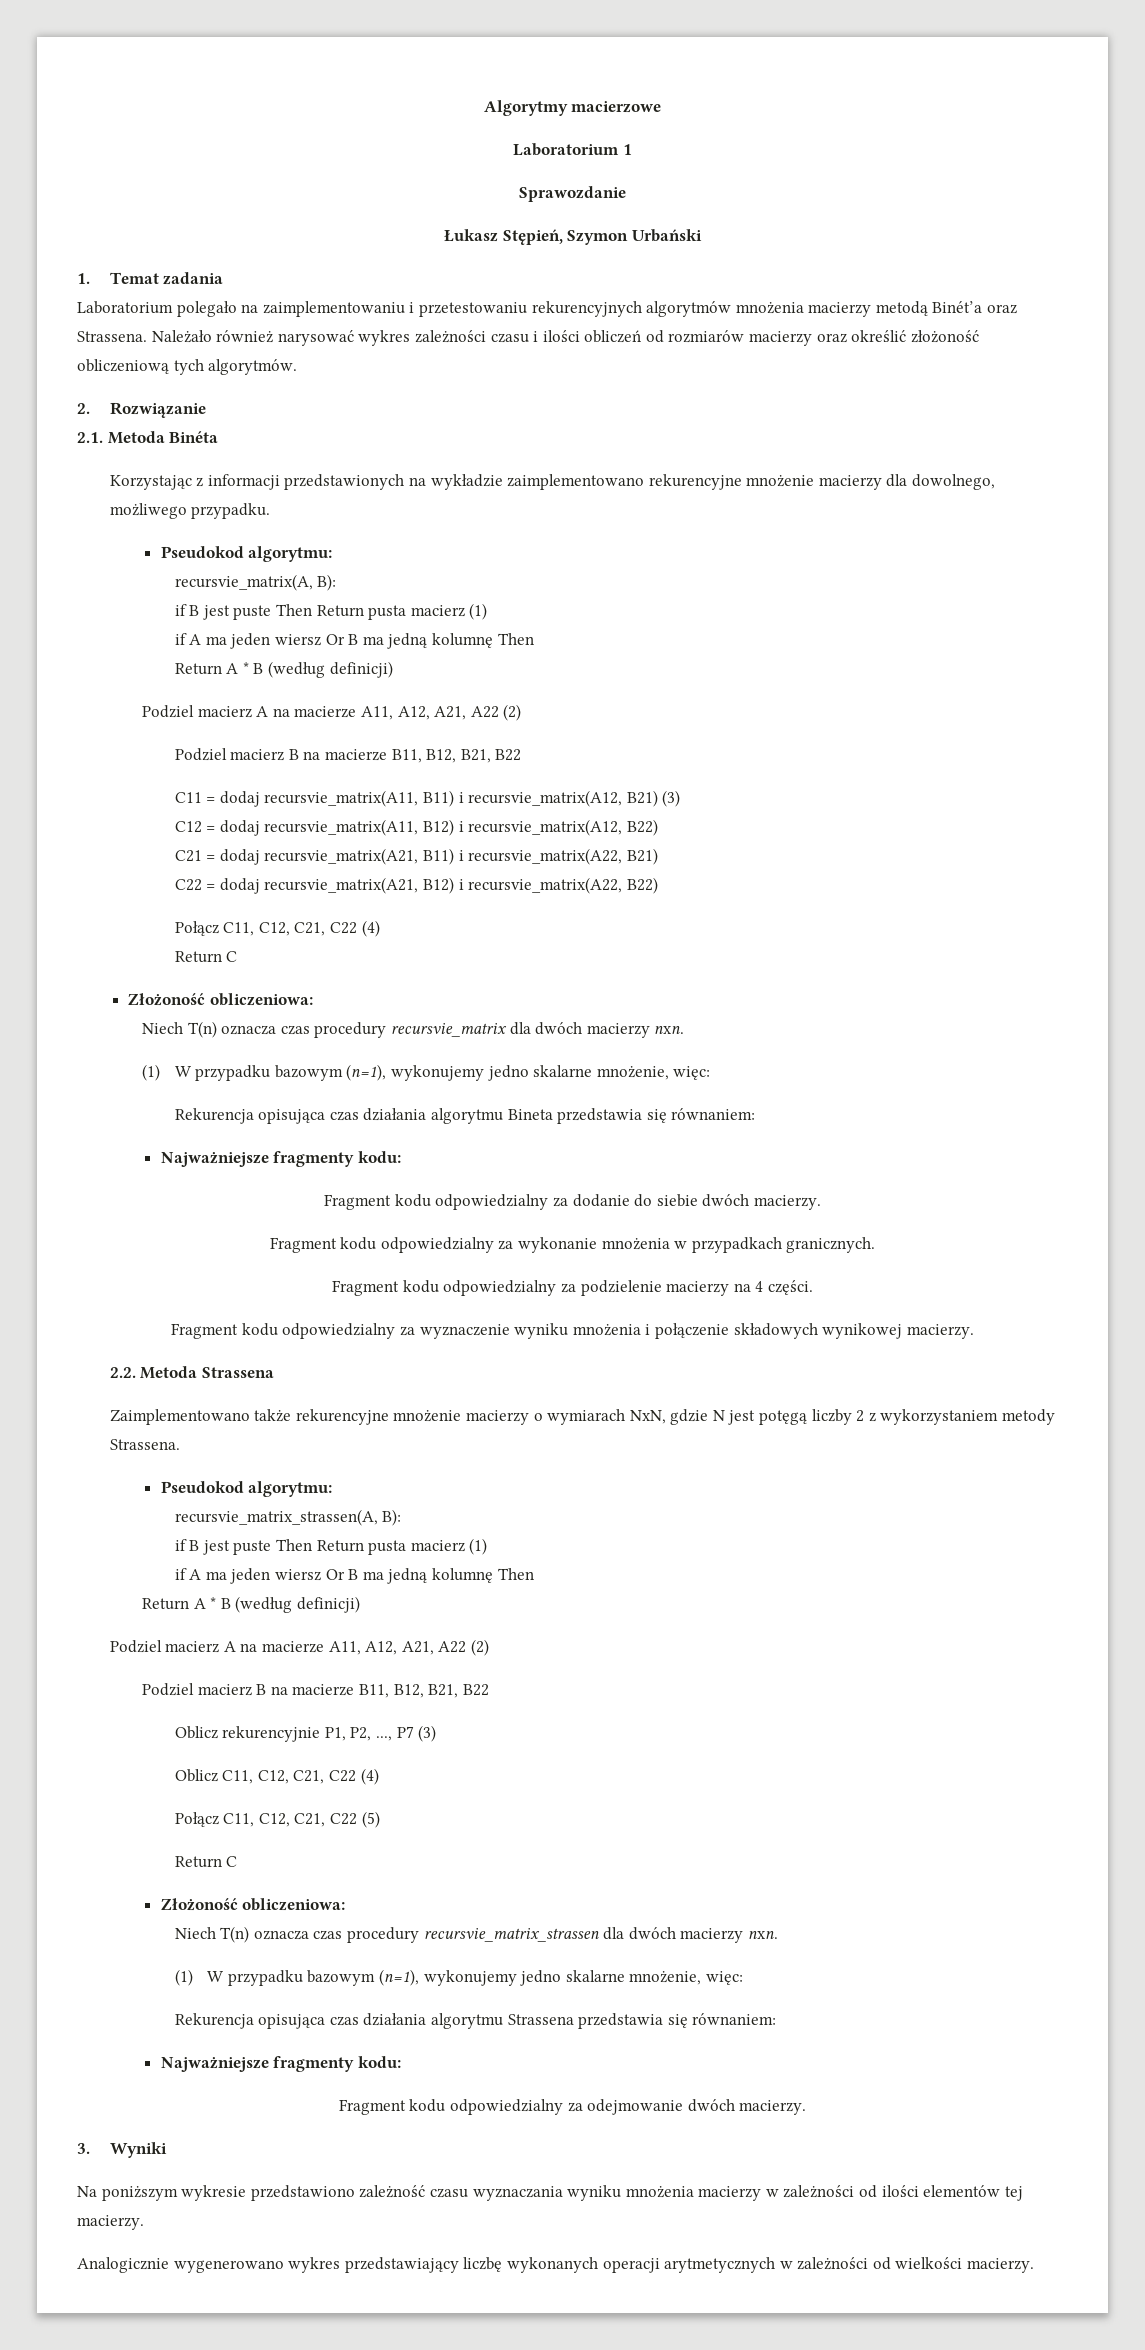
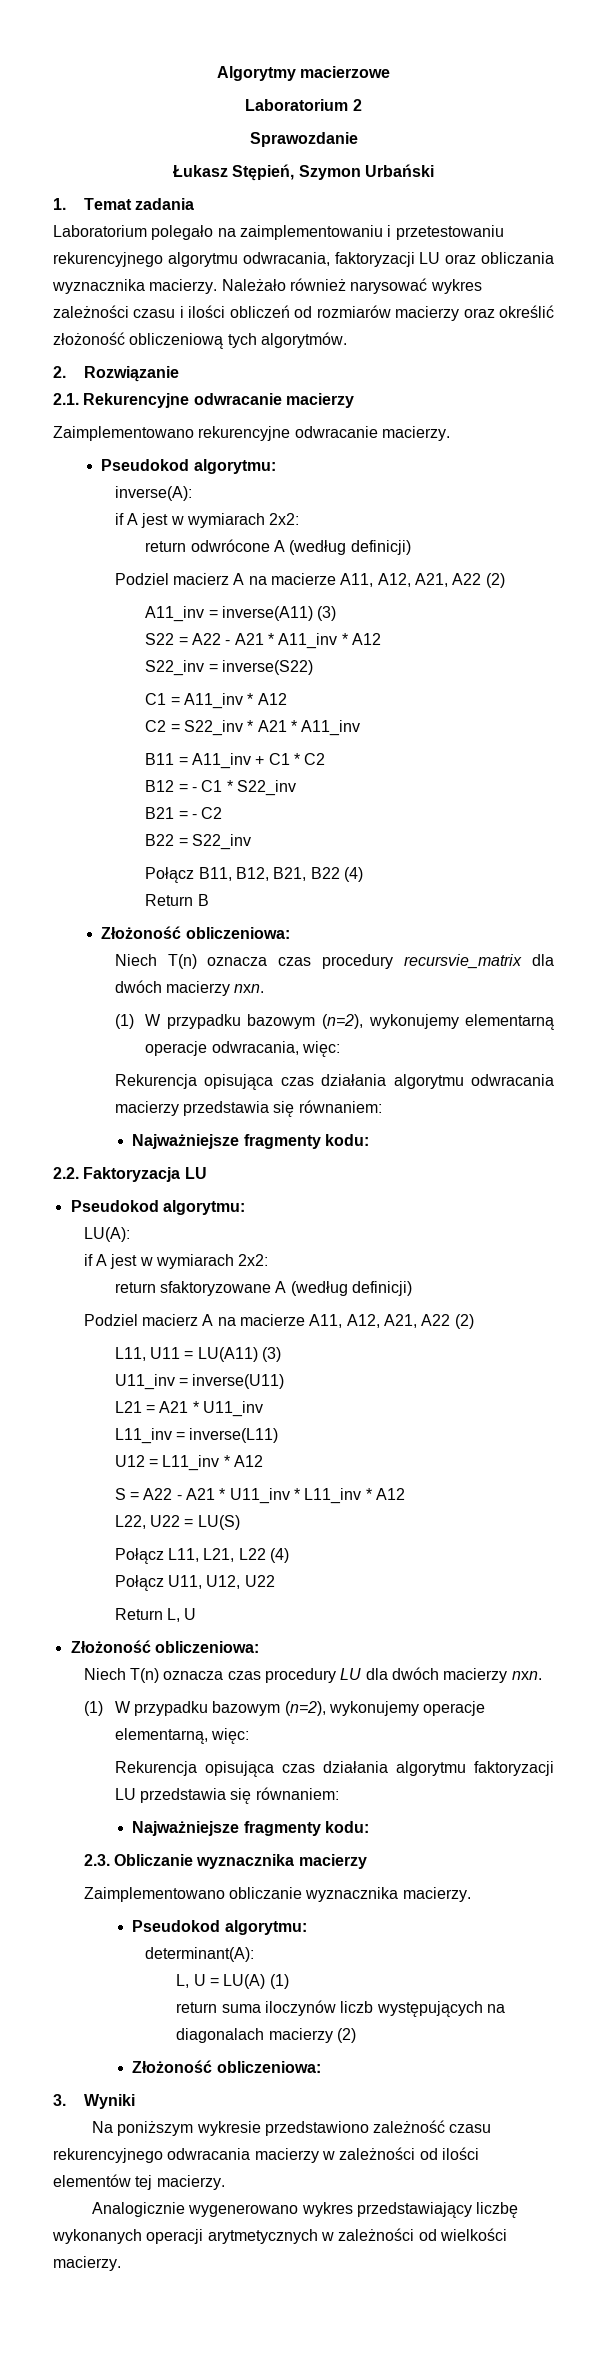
- Laboratorium 1
+ Laboratorium 2
- Laboratorium polegało na zaimplementowaniu i przetestowaniu rekurencyjnych algorytmów mnożenia macierzy metodą Binét’a oraz Strassena.
+ Laboratorium polegało na zaimplementowaniu i przetestowaniu rekurencyjnego algorytmu odwracania, faktoryzacji LU oraz obliczania wyznacznika macierzy.
- 2.1. Metoda Binéta
- Korzystając z informacji przedstawionych na wykładzie zaimplementowano rekurencyjne mnożenie macierzy dla dowolnego, możliwego przypadku.
+ 2.1. Rekurencyjne odwracanie macierzy
+ Zaimplementowano rekurencyjne odwracanie macierzy.
  Pseudokod algorytmu:
- recursvie_matrix(A, B):
- if B jest puste Then Return pusta macierz (1)
- if A ma jeden wiersz Or B ma jedną kolumnę Then
- Return A * B (według definicji)
+ inverse(A):
+ if A jest w wymiarach 2x2:
+ return odwrócone A (według definicji)
  Podziel macierz A na macierze A11, A12, A21, A22 (2)
- Podziel macierz B na macierze B11, B12, B21, B22
- C11 = dodaj recursvie_matrix(A11, B11) i recursvie_matrix(A12, B21) (3)
- C12 = dodaj recursvie_matrix(A11, B12) i recursvie_matrix(A12, B22)
- C21 = dodaj recursvie_matrix(A21, B11) i recursvie_matrix(A22, B21)
- C22 = dodaj recursvie_matrix(A21, B12) i recursvie_matrix(A22, B22)
- Połącz C11, C12, C21, C22 (4)
- Return C
+ A11_inv = inverse(A11) (3)
+ S22 = A22 - A21 * A11_inv * A12
+ S22_inv = inverse(S22)
+ C1 = A11_inv * A12
+ C2 = S22_inv * A21 * A11_inv
+ B11 = A11_inv + C1 * C2
+ B12 = - C1 * S22_inv
+ B21 = - C2
+ B22 = S22_inv
+ Połącz B11, B12, B21, B22 (4)
+ Return B
  Niech T(n) oznacza czas procedury recursvie_matrix dla dwóch macierzy nxn.
- (1) W przypadku bazowym (n=1), wykonujemy jedno skalarne mnożenie, więc:
- Rekurencja opisująca czas działania algorytmu Bineta przedstawia się równaniem:
+ (1) W przypadku bazowym (n=2), wykonujemy elementarną operacje odwracania, więc:
+ Rekurencja opisująca czas działania algorytmu odwracania macierzy przedstawia się równaniem:
  Najważniejsze fragmenty kodu:
- Fragment kodu odpowiedzialny za dodanie do siebie dwóch macierzy.
- Fragment kodu odpowiedzialny za wykonanie mnożenia w przypadkach granicznych.
- Fragment kodu odpowiedzialny za podzielenie macierzy na 4 części.
- Fragment kodu odpowiedzialny za wyznaczenie wyniku mnożenia i połączenie składowych wynikowej macierzy.
- 2.2. Metoda Strassena
- Zaimplementowano także rekurencyjne mnożenie macierzy o wymiarach NxN, gdzie N jest potęgą liczby 2 z wykorzystaniem metody Strassena.
+ 2.2. Faktoryzacja LU
  Pseudokod algorytmu:
- recursvie_matrix_strassen(A, B):
- if B jest puste Then Return pusta macierz (1)
- if A ma jeden wiersz Or B ma jedną kolumnę Then
- Return A * B (według definicji)
+ LU(A):
+ if A jest w wymiarach 2x2:
+ return sfaktoryzowane A (według definicji)
  Podziel macierz A na macierze A11, A12, A21, A22 (2)
- Podziel macierz B na macierze B11, B12, B21, B22
- Oblicz rekurencyjnie P1, P2, ..., P7 (3)
- Oblicz C11, C12, C21, C22 (4)
- Połącz C11, C12, C21, C22 (5)
- Return C
+ L11, U11 = LU(A11) (3)
+ U11_inv = inverse(U11)
+ L21 = A21 * U11_inv
+ L11_inv = inverse(L11)
+ U12 = L11_inv * A12
+ S = A22 - A21 * U11_inv * L11_inv * A12
+ L22, U22 = LU(S)
+ Połącz L11, L21, L22 (4)
+ Połącz U11, U12, U22
+ Return L, U
  Złożoność obliczeniowa:
- Niech T(n) oznacza czas procedury recursvie_matrix_strassen dla dwóch macierzy nxn.
- (1) W przypadku bazowym (n=1), wykonujemy jedno skalarne mnożenie, więc:
- Rekurencja opisująca czas działania algorytmu Strassena przedstawia się równaniem:
+ Niech T(n) oznacza czas procedury LU dla dwóch macierzy nxn.
+ (1) W przypadku bazowym (n=2), wykonujemy operacje elementarną, więc:
+ Rekurencja opisująca czas działania algorytmu faktoryzacji LU przedstawia się równaniem:
  Najważniejsze fragmenty kodu:
- Fragment kodu odpowiedzialny za odejmowanie dwóch macierzy.
+ 2.3. Obliczanie wyznacznika macierzy
+ Zaimplementowano obliczanie wyznacznika macierzy.
+ Pseudokod algorytmu:
+ determinant(A):
+ L, U = LU(A) (1)
+ return suma iloczynów liczb występujących na diagonalach macierzy (2)
+ Złożoność obliczeniowa:
- Na poniższym wykresie przedstawiono zależność czasu wyznaczania wyniku mnożenia macierzy w zależności od ilości elementów tej macierzy.
+ Na poniższym wykresie przedstawiono zależność czasu rekurencyjnego odwracania macierzy w zależności od ilości elementów tej macierzy.

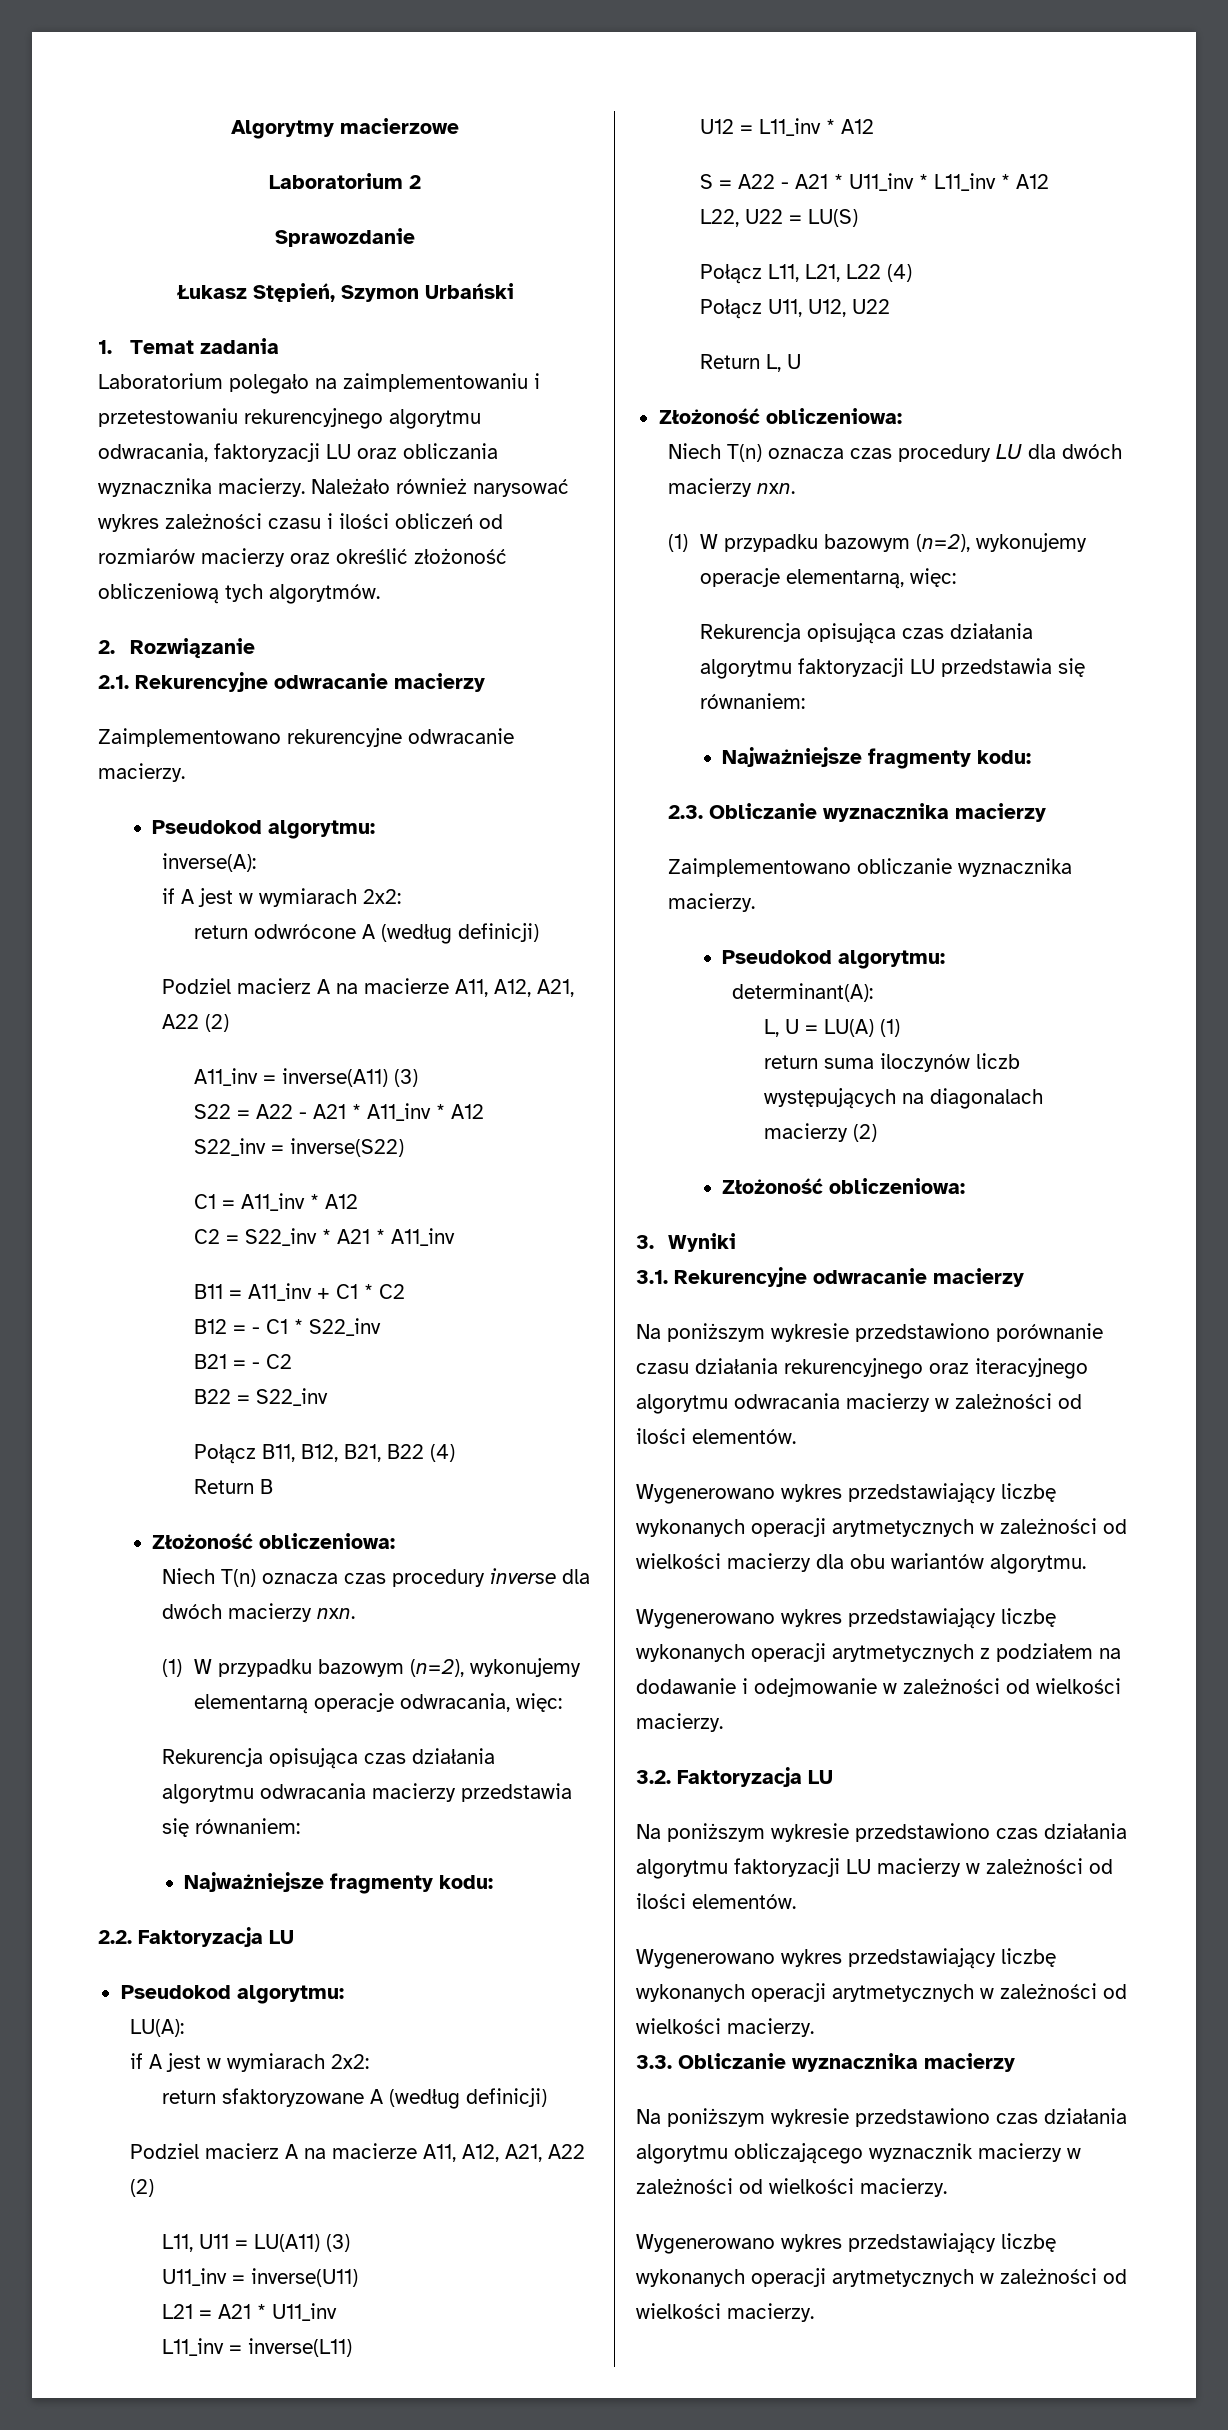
- Niech T(n) oznacza czas procedury recursvie_matrix dla dwóch macierzy nxn.
+ Niech T(n) oznacza czas procedury inverse dla dwóch macierzy nxn.
- Na poniższym wykresie przedstawiono zależność czasu rekurencyjnego odwracania macierzy w zależności od ilości elementów tej macierzy.
- Analogicznie wygenerowano wykres przedstawiający liczbę wykonanych operacji arytmetycznych w zależności od wielkości macierzy.
+ 3.1. Rekurencyjne odwracanie macierzy
+ Na poniższym wykresie przedstawiono porównanie czasu działania rekurencyjnego oraz iteracyjnego algorytmu odwracania macierzy w zależności od ilości elementów.
+ Wygenerowano wykres przedstawiający liczbę wykonanych operacji arytmetycznych w zależności od wielkości macierzy dla obu wariantów algorytmu.
+ Wygenerowano wykres przedstawiający liczbę wykonanych operacji arytmetycznych z podziałem na dodawanie i odejmowanie w zależności od wielkości macierzy.
+ 3.2. Faktoryzacja LU
+ Na poniższym wykresie przedstawiono czas działania algorytmu faktoryzacji LU macierzy w zależności od ilości elementów.
+ Wygenerowano wykres przedstawiający liczbę wykonanych operacji arytmetycznych w zależności od wielkości macierzy.
+ 3.3. Obliczanie wyznacznika macierzy
+ Na poniższym wykresie przedstawiono czas działania algorytmu obliczającego wyznacznik macierzy w zależności od wielkości macierzy.
+ Wygenerowano wykres przedstawiający liczbę wykonanych operacji arytmetycznych w zależności od wielkości macierzy.

